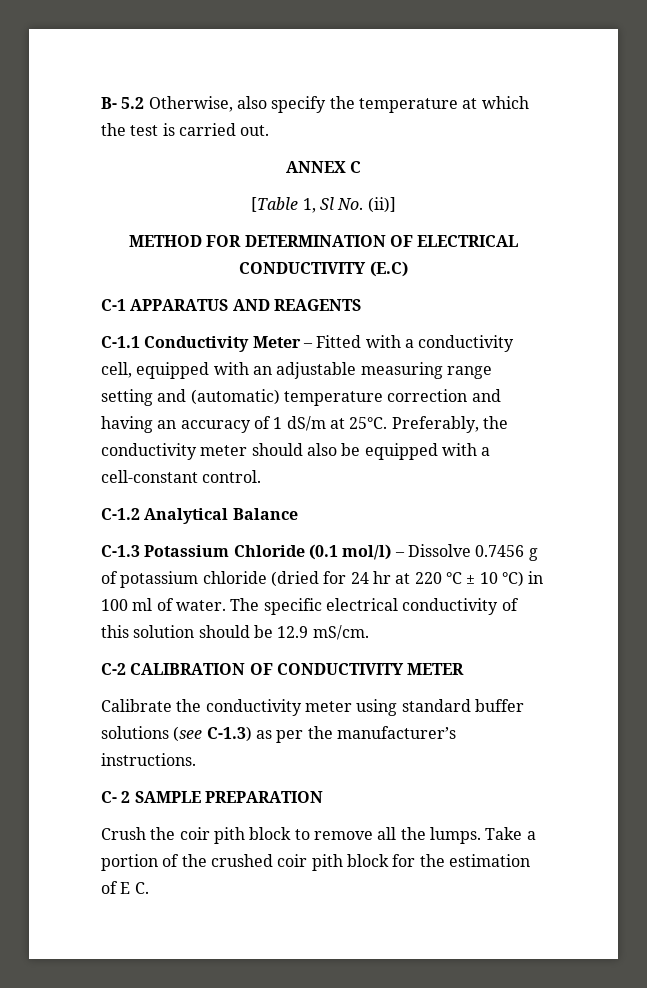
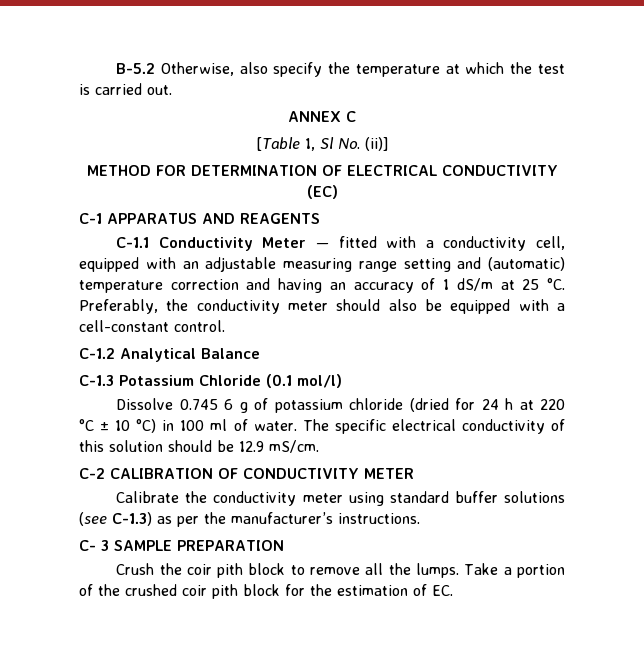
- B- 5.2 Otherwise, also specify the temperature at which the test is carried out.
+ B-5.2 Otherwise, also specify the temperature at which the test is carried out.
- METHOD FOR DETERMINATION OF ELECTRICAL CONDUCTIVITY (E.C)
+ METHOD FOR DETERMINATION OF ELECTRICAL CONDUCTIVITY (EC)
- C-1.1 Conductivity Meter – Fitted with a conductivity cell, equipped with an adjustable measuring range setting and (automatic) temperature correction and having an accuracy of 1 dS/m at 25°C.
+ C-1.1 Conductivity Meter — fitted with a conductivity cell, equipped with an adjustable measuring range setting and (automatic) temperature correction and having an accuracy of 1 dS/m at 25 °C.
- C-1.3 Potassium Chloride (0.1 mol/l) – Dissolve 0.7456 g of potassium chloride (dried for 24 hr at 220 °C ± 10 °C) in 100 ml of water.
+ C-1.3 Potassium Chloride (0.1 mol/l)
+ Dissolve 0.745 6 g of potassium chloride (dried for 24 h at 220 °C ± 10 °C) in 100 ml of water.
- C- 2 SAMPLE PREPARATION
+ C- 3 SAMPLE PREPARATION
- Take a portion of the crushed coir pith block for the estimation of E C.
+ Take a portion of the crushed coir pith block for the estimation of EC.

